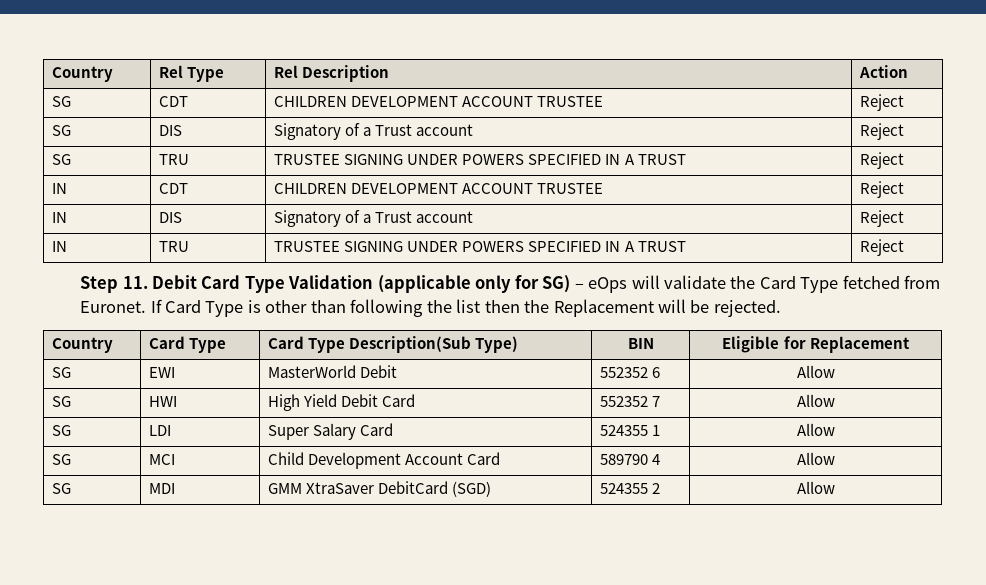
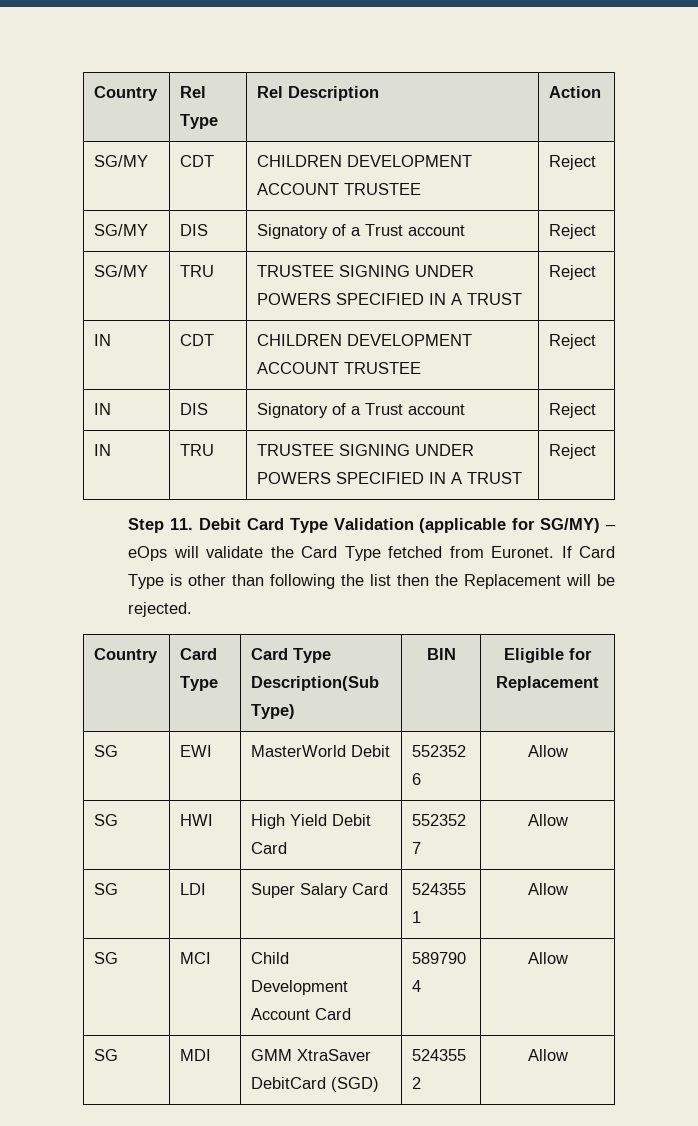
- SG | CDT | CHILDREN DEVELOPMENT ACCOUNT TRUSTEE | Reject
- SG | DIS | Signatory of a Trust account | Reject
- SG | TRU | TRUSTEE SIGNING UNDER POWERS SPECIFIED IN A TRUST | Reject
+ SG/MY | CDT | CHILDREN DEVELOPMENT ACCOUNT TRUSTEE | Reject
+ SG/MY | DIS | Signatory of a Trust account | Reject
+ SG/MY | TRU | TRUSTEE SIGNING UNDER POWERS SPECIFIED IN A TRUST | Reject
- Step 11. Debit Card Type Validation (applicable only for SG) – eOps will validate the Card Type fetched from Euronet.
+ Step 11. Debit Card Type Validation (applicable for SG/MY) – eOps will validate the Card Type fetched from Euronet.

